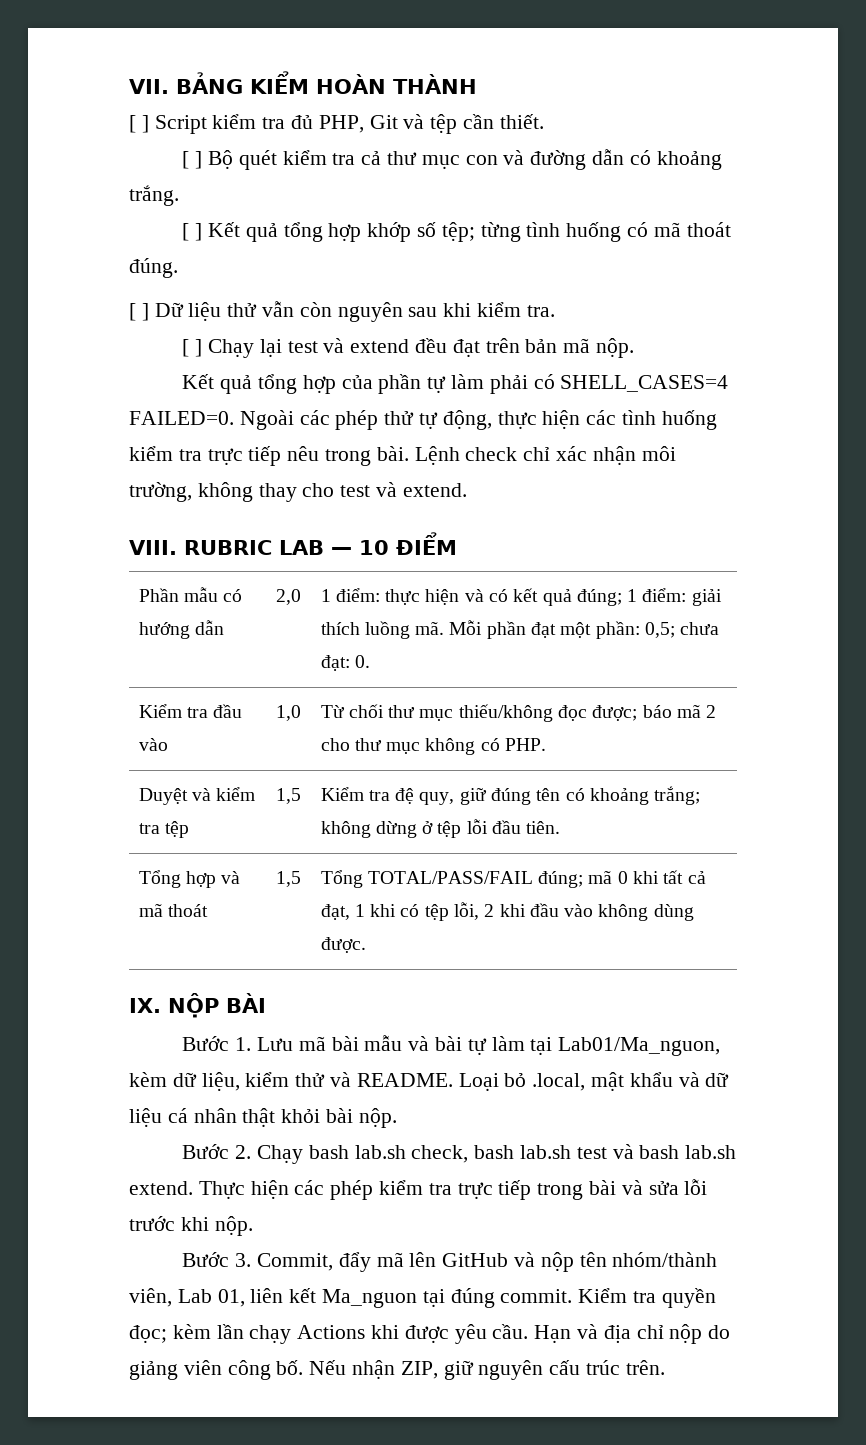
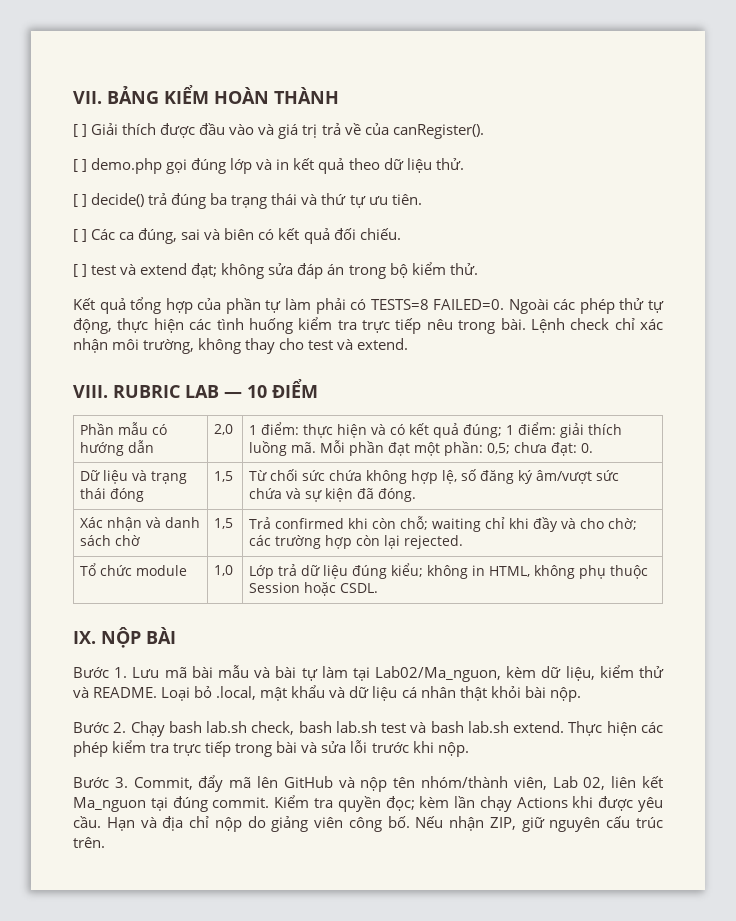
- [ ] Script kiểm tra đủ PHP, Git và tệp cần thiết.
- [ ] Bộ quét kiểm tra cả thư mục con và đường dẫn có khoảng trắng.
- [ ] Kết quả tổng hợp khớp số tệp; từng tình huống có mã thoát đúng.
- [ ] Dữ liệu thử vẫn còn nguyên sau khi kiểm tra.
- [ ] Chạy lại test và extend đều đạt trên bản mã nộp.
+ [ ] Giải thích được đầu vào và giá trị trả về của canRegister().
+ [ ] demo.php gọi đúng lớp và in kết quả theo dữ liệu thử.
+ [ ] decide() trả đúng ba trạng thái và thứ tự ưu tiên.
+ [ ] Các ca đúng, sai và biên có kết quả đối chiếu.
+ [ ] test và extend đạt; không sửa đáp án trong bộ kiểm thử.
- Kết quả tổng hợp của phần tự làm phải có SHELL_CASES=4 FAILED=0.
+ Kết quả tổng hợp của phần tự làm phải có TESTS=8 FAILED=0.
- Kiểm tra đầu vào | 1,0 | Từ chối thư mục thiếu/không đọc được; báo mã 2 cho thư mục không có PHP.
- Duyệt và kiểm tra tệp | 1,5 | Kiểm tra đệ quy, giữ đúng tên có khoảng trắng; không dừng ở tệp lỗi đầu tiên.
- Tổng hợp và mã thoát | 1,5 | Tổng TOTAL/PASS/FAIL đúng; mã 0 khi tất cả đạt, 1 khi có tệp lỗi, 2 khi đầu vào không dùng được.
+ Dữ liệu và trạng thái đóng | 1,5 | Từ chối sức chứa không hợp lệ, số đăng ký âm/vượt sức chứa và sự kiện đã đóng.
+ Xác nhận và danh sách chờ | 1,5 | Trả confirmed khi còn chỗ; waiting chỉ khi đầy và cho chờ; các trường hợp còn lại rejected.
+ Tổ chức module | 1,0 | Lớp trả dữ liệu đúng kiểu; không in HTML, không phụ thuộc Session hoặc CSDL.
- Bước 1. Lưu mã bài mẫu và bài tự làm tại Lab01/Ma_nguon, kèm dữ liệu, kiểm thử và README.
+ Bước 1. Lưu mã bài mẫu và bài tự làm tại Lab02/Ma_nguon, kèm dữ liệu, kiểm thử và README.
- Bước 3. Commit, đẩy mã lên GitHub và nộp tên nhóm/thành viên, Lab 01, liên kết Ma_nguon tại đúng commit.
+ Bước 3. Commit, đẩy mã lên GitHub và nộp tên nhóm/thành viên, Lab 02, liên kết Ma_nguon tại đúng commit.

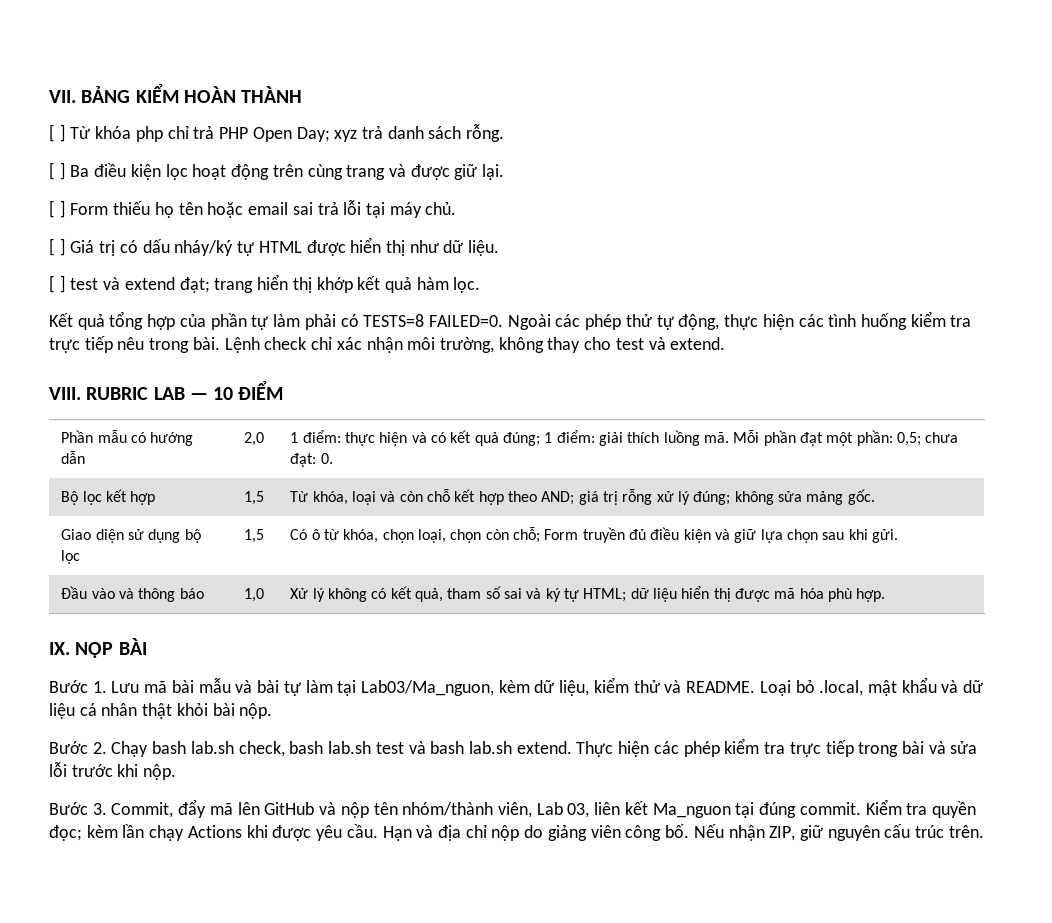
- [ ] Giải thích được đầu vào và giá trị trả về của canRegister().
- [ ] demo.php gọi đúng lớp và in kết quả theo dữ liệu thử.
- [ ] decide() trả đúng ba trạng thái và thứ tự ưu tiên.
- [ ] Các ca đúng, sai và biên có kết quả đối chiếu.
+ [ ] Từ khóa php chỉ trả PHP Open Day; xyz trả danh sách rỗng.
+ [ ] Ba điều kiện lọc hoạt động trên cùng trang và được giữ lại.
+ [ ] Form thiếu họ tên hoặc email sai trả lỗi tại máy chủ.
+ [ ] Giá trị có dấu nháy/ký tự HTML được hiển thị như dữ liệu.
- [ ] test và extend đạt; không sửa đáp án trong bộ kiểm thử.
+ [ ] test và extend đạt; trang hiển thị khớp kết quả hàm lọc.
- Dữ liệu và trạng thái đóng | 1,5 | Từ chối sức chứa không hợp lệ, số đăng ký âm/vượt sức chứa và sự kiện đã đóng.
- Xác nhận và danh sách chờ | 1,5 | Trả confirmed khi còn chỗ; waiting chỉ khi đầy và cho chờ; các trường hợp còn lại rejected.
- Tổ chức module | 1,0 | Lớp trả dữ liệu đúng kiểu; không in HTML, không phụ thuộc Session hoặc CSDL.
+ Bộ lọc kết hợp | 1,5 | Từ khóa, loại và còn chỗ kết hợp theo AND; giá trị rỗng xử lý đúng; không sửa mảng gốc.
+ Giao diện sử dụng bộ lọc | 1,5 | Có ô từ khóa, chọn loại, chọn còn chỗ; Form truyền đủ điều kiện và giữ lựa chọn sau khi gửi.
+ Đầu vào và thông báo | 1,0 | Xử lý không có kết quả, tham số sai và ký tự HTML; dữ liệu hiển thị được mã hóa phù hợp.
- Bước 1. Lưu mã bài mẫu và bài tự làm tại Lab02/Ma_nguon, kèm dữ liệu, kiểm thử và README.
+ Bước 1. Lưu mã bài mẫu và bài tự làm tại Lab03/Ma_nguon, kèm dữ liệu, kiểm thử và README.
- Bước 3. Commit, đẩy mã lên GitHub và nộp tên nhóm/thành viên, Lab 02, liên kết Ma_nguon tại đúng commit.
+ Bước 3. Commit, đẩy mã lên GitHub và nộp tên nhóm/thành viên, Lab 03, liên kết Ma_nguon tại đúng commit.

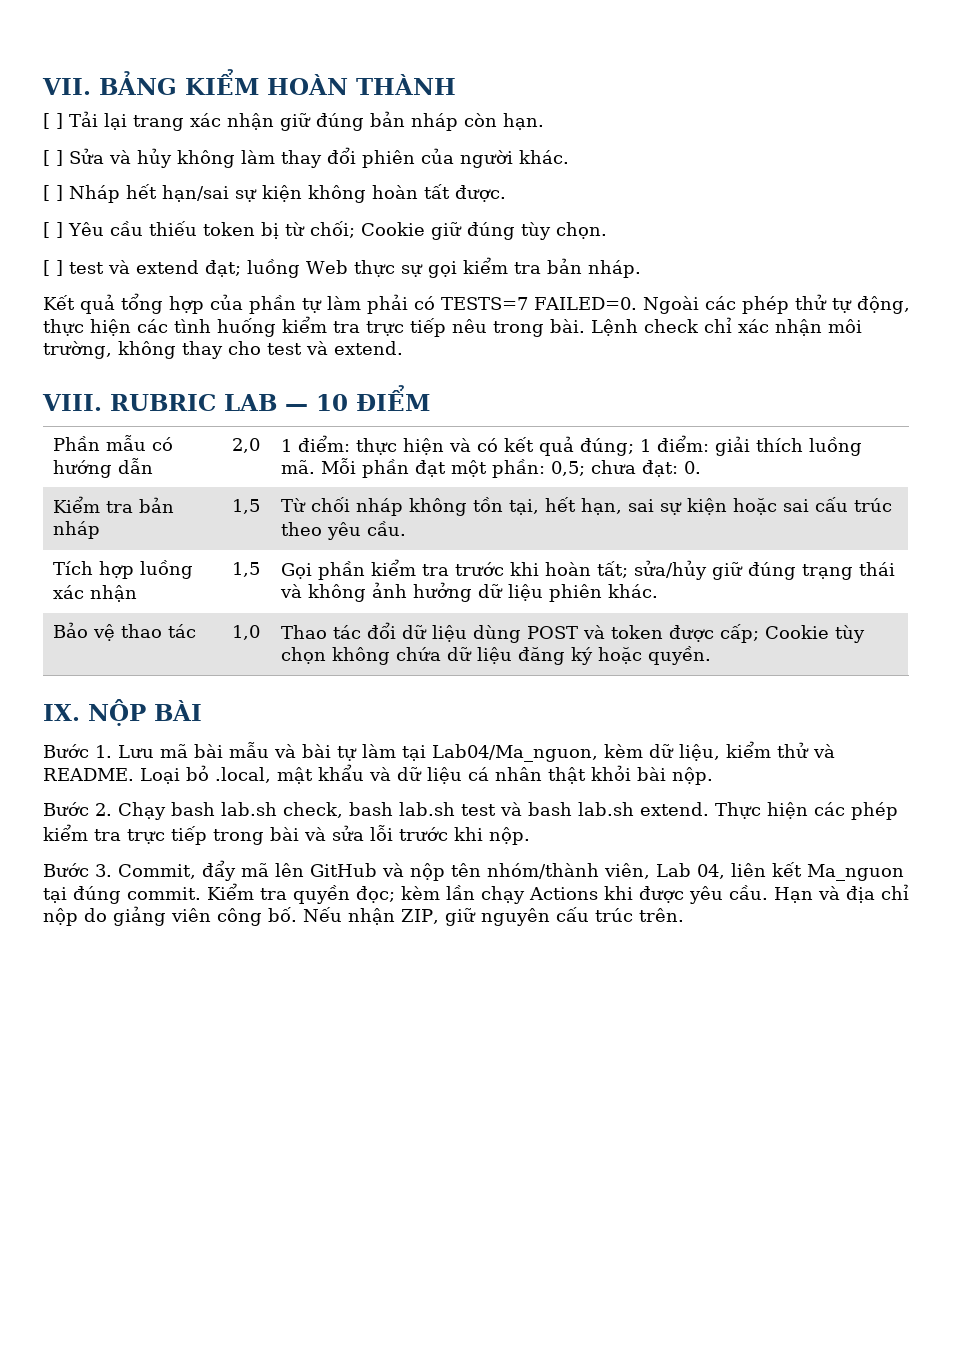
- [ ] Từ khóa php chỉ trả PHP Open Day; xyz trả danh sách rỗng.
- [ ] Ba điều kiện lọc hoạt động trên cùng trang và được giữ lại.
- [ ] Form thiếu họ tên hoặc email sai trả lỗi tại máy chủ.
- [ ] Giá trị có dấu nháy/ký tự HTML được hiển thị như dữ liệu.
+ [ ] Tải lại trang xác nhận giữ đúng bản nháp còn hạn.
+ [ ] Sửa và hủy không làm thay đổi phiên của người khác.
+ [ ] Nháp hết hạn/sai sự kiện không hoàn tất được.
+ [ ] Yêu cầu thiếu token bị từ chối; Cookie giữ đúng tùy chọn.
- [ ] test và extend đạt; trang hiển thị khớp kết quả hàm lọc.
+ [ ] test và extend đạt; luồng Web thực sự gọi kiểm tra bản nháp.
- Kết quả tổng hợp của phần tự làm phải có TESTS=8 FAILED=0.
+ Kết quả tổng hợp của phần tự làm phải có TESTS=7 FAILED=0.
- Bộ lọc kết hợp | 1,5 | Từ khóa, loại và còn chỗ kết hợp theo AND; giá trị rỗng xử lý đúng; không sửa mảng gốc.
- Giao diện sử dụng bộ lọc | 1,5 | Có ô từ khóa, chọn loại, chọn còn chỗ; Form truyền đủ điều kiện và giữ lựa chọn sau khi gửi.
- Đầu vào và thông báo | 1,0 | Xử lý không có kết quả, tham số sai và ký tự HTML; dữ liệu hiển thị được mã hóa phù hợp.
+ Kiểm tra bản nháp | 1,5 | Từ chối nháp không tồn tại, hết hạn, sai sự kiện hoặc sai cấu trúc theo yêu cầu.
+ Tích hợp luồng xác nhận | 1,5 | Gọi phần kiểm tra trước khi hoàn tất; sửa/hủy giữ đúng trạng thái và không ảnh hưởng dữ liệu phiên khác.
+ Bảo vệ thao tác | 1,0 | Thao tác đổi dữ liệu dùng POST và token được cấp; Cookie tùy chọn không chứa dữ liệu đăng ký hoặc quyền.
- Bước 1. Lưu mã bài mẫu và bài tự làm tại Lab03/Ma_nguon, kèm dữ liệu, kiểm thử và README.
+ Bước 1. Lưu mã bài mẫu và bài tự làm tại Lab04/Ma_nguon, kèm dữ liệu, kiểm thử và README.
- Bước 3. Commit, đẩy mã lên GitHub và nộp tên nhóm/thành viên, Lab 03, liên kết Ma_nguon tại đúng commit.
+ Bước 3. Commit, đẩy mã lên GitHub và nộp tên nhóm/thành viên, Lab 04, liên kết Ma_nguon tại đúng commit.

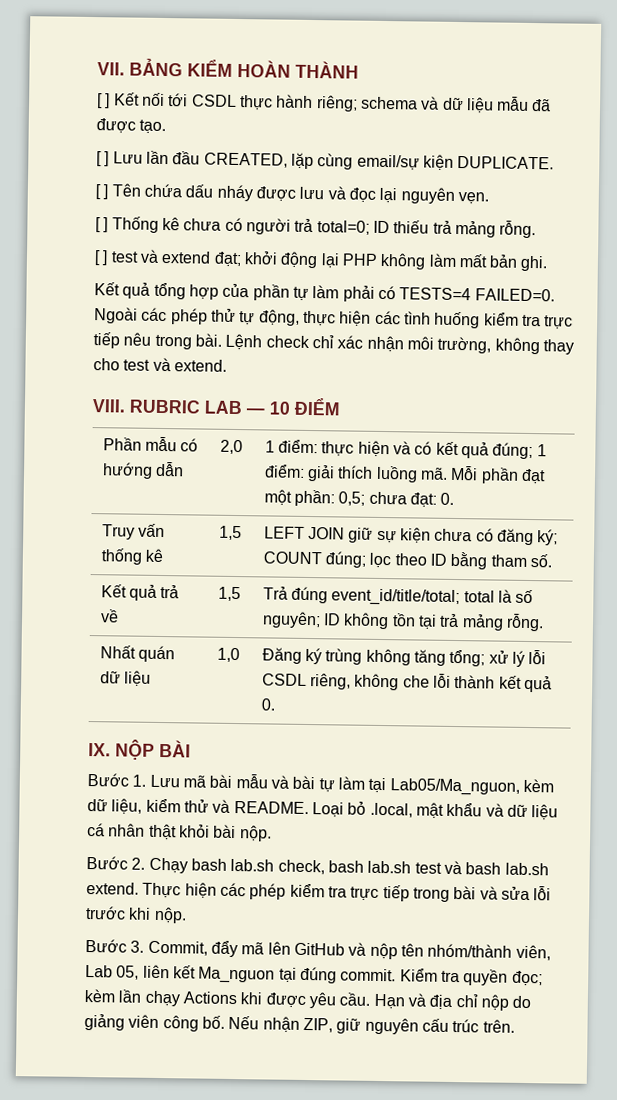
- [ ] Tải lại trang xác nhận giữ đúng bản nháp còn hạn.
- [ ] Sửa và hủy không làm thay đổi phiên của người khác.
- [ ] Nháp hết hạn/sai sự kiện không hoàn tất được.
- [ ] Yêu cầu thiếu token bị từ chối; Cookie giữ đúng tùy chọn.
+ [ ] Kết nối tới CSDL thực hành riêng; schema và dữ liệu mẫu đã được tạo.
+ [ ] Lưu lần đầu CREATED, lặp cùng email/sự kiện DUPLICATE.
+ [ ] Tên chứa dấu nháy được lưu và đọc lại nguyên vẹn.
+ [ ] Thống kê chưa có người trả total=0; ID thiếu trả mảng rỗng.
- [ ] test và extend đạt; luồng Web thực sự gọi kiểm tra bản nháp.
+ [ ] test và extend đạt; khởi động lại PHP không làm mất bản ghi.
- Kết quả tổng hợp của phần tự làm phải có TESTS=7 FAILED=0.
+ Kết quả tổng hợp của phần tự làm phải có TESTS=4 FAILED=0.
- Kiểm tra bản nháp | 1,5 | Từ chối nháp không tồn tại, hết hạn, sai sự kiện hoặc sai cấu trúc theo yêu cầu.
- Tích hợp luồng xác nhận | 1,5 | Gọi phần kiểm tra trước khi hoàn tất; sửa/hủy giữ đúng trạng thái và không ảnh hưởng dữ liệu phiên khác.
- Bảo vệ thao tác | 1,0 | Thao tác đổi dữ liệu dùng POST và token được cấp; Cookie tùy chọn không chứa dữ liệu đăng ký hoặc quyền.
+ Truy vấn thống kê | 1,5 | LEFT JOIN giữ sự kiện chưa có đăng ký; COUNT đúng; lọc theo ID bằng tham số.
+ Kết quả trả về | 1,5 | Trả đúng event_id/title/total; total là số nguyên; ID không tồn tại trả mảng rỗng.
+ Nhất quán dữ liệu | 1,0 | Đăng ký trùng không tăng tổng; xử lý lỗi CSDL riêng, không che lỗi thành kết quả 0.
- Bước 1. Lưu mã bài mẫu và bài tự làm tại Lab04/Ma_nguon, kèm dữ liệu, kiểm thử và README.
+ Bước 1. Lưu mã bài mẫu và bài tự làm tại Lab05/Ma_nguon, kèm dữ liệu, kiểm thử và README.
- Bước 3. Commit, đẩy mã lên GitHub và nộp tên nhóm/thành viên, Lab 04, liên kết Ma_nguon tại đúng commit.
+ Bước 3. Commit, đẩy mã lên GitHub và nộp tên nhóm/thành viên, Lab 05, liên kết Ma_nguon tại đúng commit.

